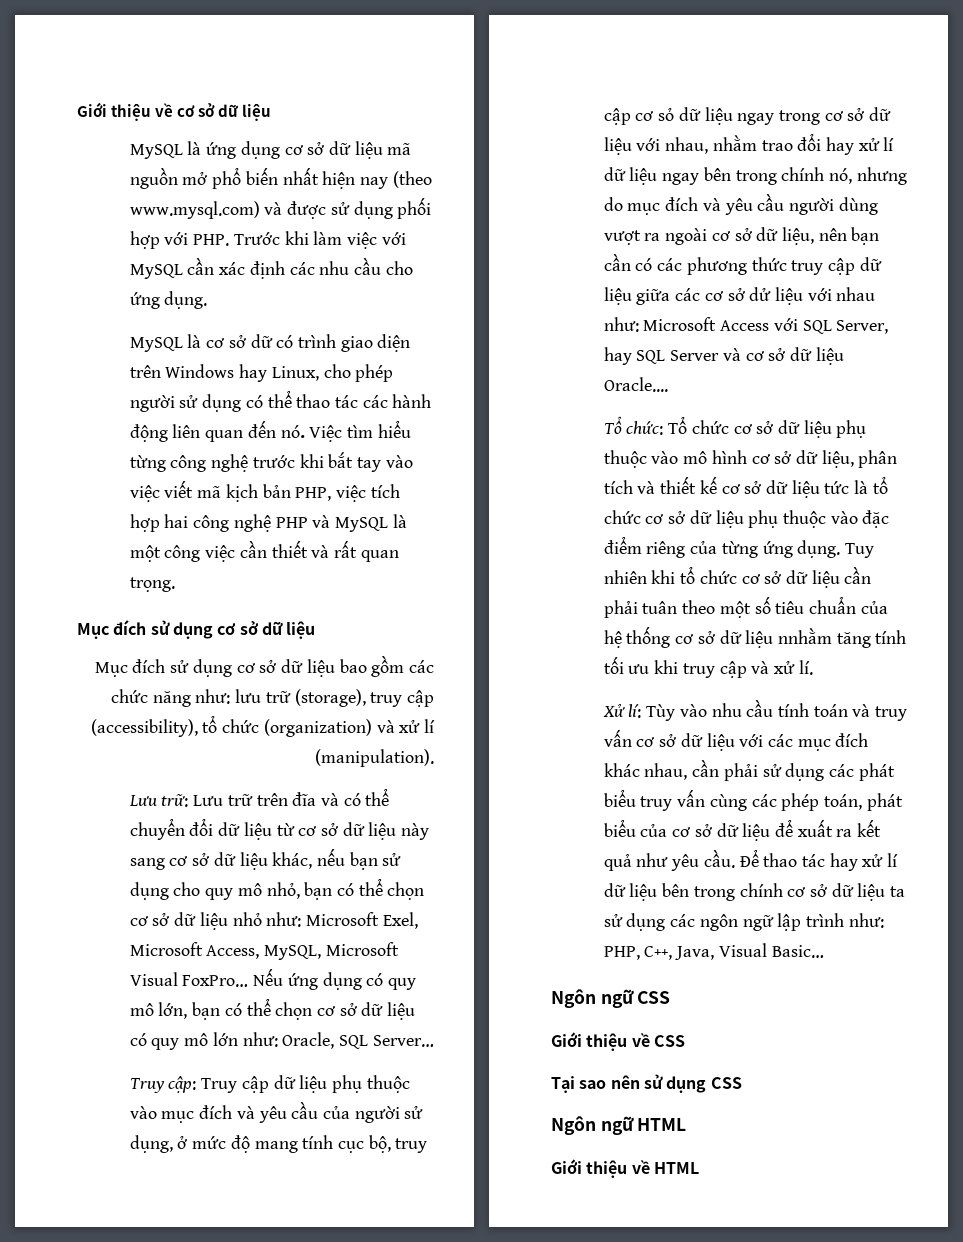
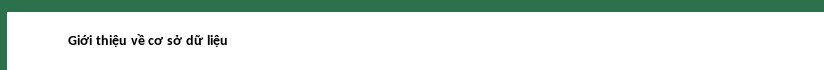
- MySQL là ứng dụng cơ sở dữ liệu mã nguồn mở phổ biến nhất hiện nay (theo www.mysql.com) và được sử dụng phối hợp với PHP. Trước khi làm việc với MySQL cần xác định các nhu cầu cho ứng dụng.
- MySQL là cơ sở dữ có trình giao diện trên Windows hay Linux, cho phép người sử dụng có thể thao tác các hành động liên quan đến nó. Việc tìm hiểu từng công nghệ trước khi bắt tay vào việc viết mã kịch bản PHP, việc tích hợp hai công nghệ PHP và MySQL là một công việc cần thiết và rất quan trọng.
- Mục đích sử dụng cơ sở dữ liệu
- Mục đích sử dụng cơ sở dữ liệu bao gồm các chức năng như: lưu trữ (storage), truy cập (accessibility), tổ chức (organization) và xử lí (manipulation).
- Lưu trữ: Lưu trữ trên đĩa và có thể chuyển đổi dữ liệu từ cơ sở dữ liệu này sang cơ sở dữ liệu khác, nếu bạn sử dụng cho quy mô nhỏ, bạn có thể chọn cơ sở dữ liệu nhỏ như: Microsoft Exel, Microsoft Access, MySQL, Microsoft Visual FoxPro… Nếu ứng dụng có quy mô lớn, bạn có thể chọn cơ sở dữ liệu có quy mô lớn như: Oracle, SQL Server…
- Truy cập: Truy cập dữ liệu phụ thuộc vào mục đích và yêu cầu của người sử dụng, ở mức độ mang tính cục bộ, truy cập cơ sỏ dữ liệu ngay trong cơ sở dữ liệu với nhau, nhằm trao đổi hay xử lí dữ liệu ngay bên trong chính nó, nhưng do mục đích và yêu cầu người dùng vượt ra ngoài cơ sở dữ liệu, nên bạn cần có các phương thức truy cập dữ liệu giữa các cơ sở dử liệu với nhau như: Microsoft Access với SQL Server, hay SQL Server và cơ sở dữ liệu Oracle....
- Tổ chức: Tổ chức cơ sở dữ liệu phụ thuộc vào mô hình cơ sở dữ liệu, phân tích và thiết kế cơ sở dữ liệu tức là tổ chức cơ sở dữ liệu phụ thuộc vào đặc điểm riêng của từng ứng dụng. Tuy nhiên khi tổ chức cơ sở dữ liệu cần phải tuân theo một số tiêu chuẩn của hệ thống cơ sở dữ liệu nnhằm tăng tính tối ưu khi truy cập và xử lí.
- Xử lí: Tùy vào nhu cầu tính toán và truy vấn cơ sở dữ liệu với các mục đích khác nhau, cần phải sử dụng các phát biểu truy vấn cùng các phép toán, phát biểu của cơ sở dữ liệu để xuất ra kết quả như yêu cầu. Để thao tác hay xử lí dữ liệu bên trong chính cơ sở dữ liệu ta sử dụng các ngôn ngữ lập trình như: PHP, C++, Java, Visual Basic…
- Ngôn ngữ CSS
- Giới thiệu về CSS
- Tại sao nên sử dụng CSS
- Ngôn ngữ HTML
- Giới thiệu về HTML

